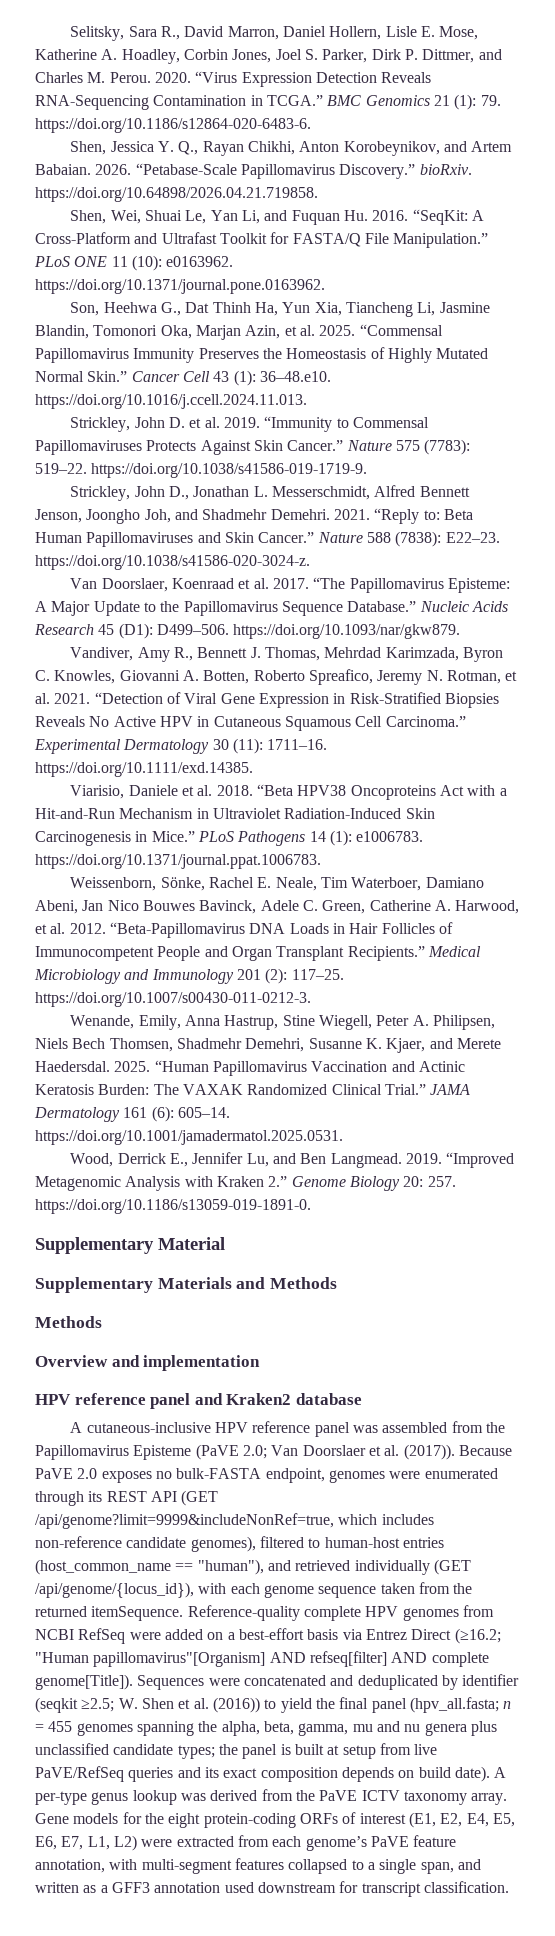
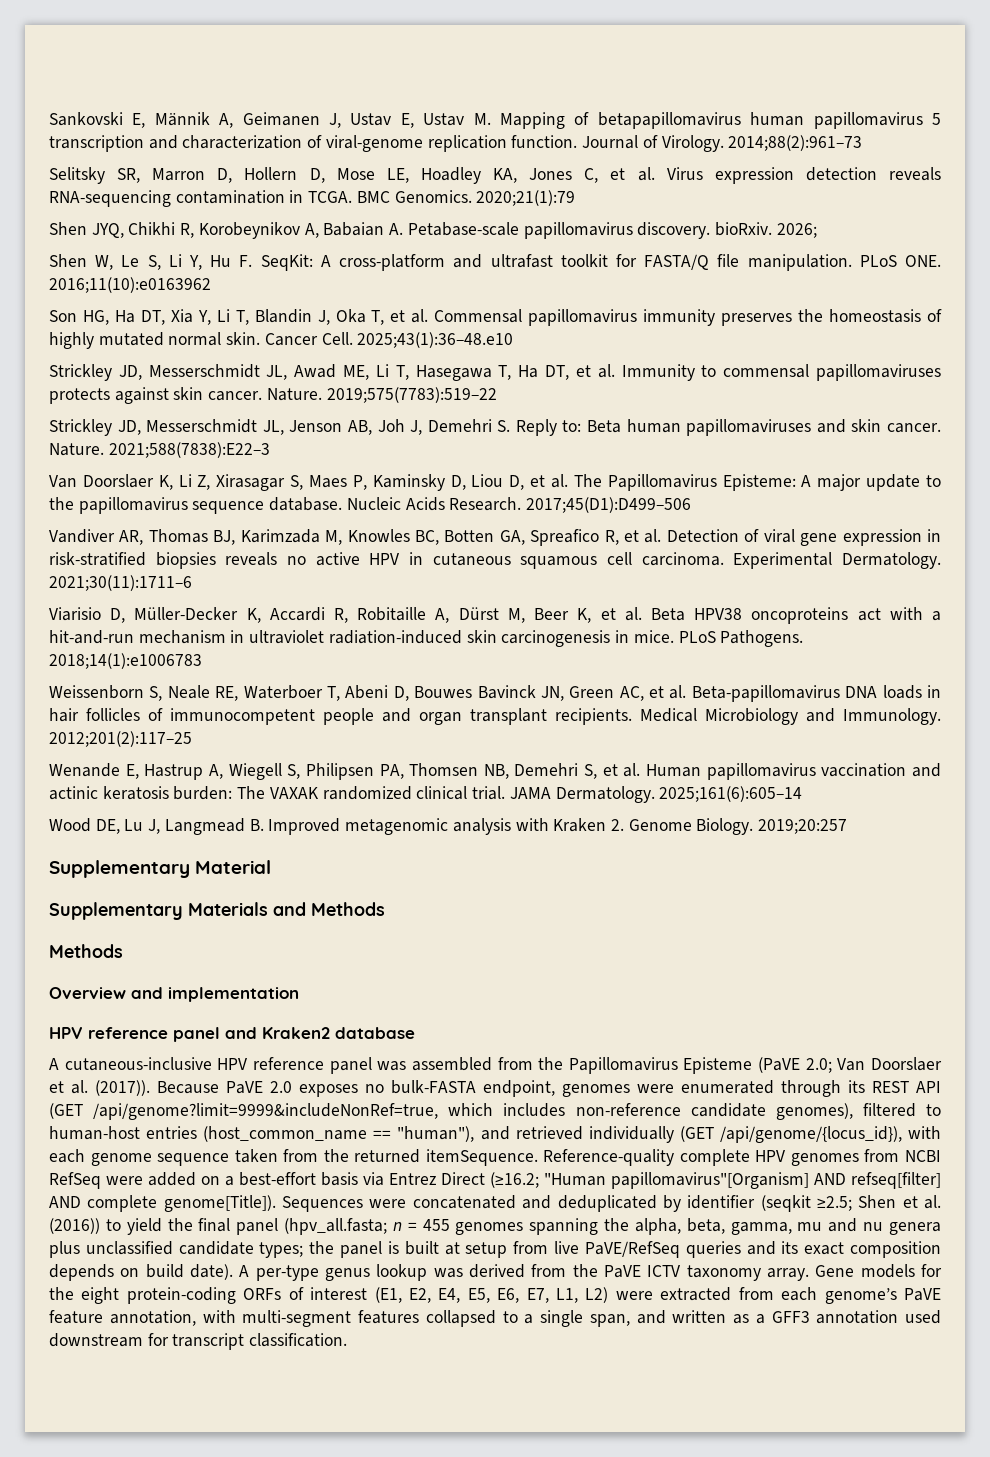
- Selitsky, Sara R., David Marron, Daniel Hollern, Lisle E. Mose, Katherine A. Hoadley, Corbin Jones, Joel S. Parker, Dirk P. Dittmer, and Charles M. Perou. 2020. “Virus Expression Detection Reveals RNA-Sequencing Contamination in TCGA.” BMC Genomics 21 (1): 79. https://doi.org/10.1186/s12864-020-6483-6.
- Shen, Jessica Y. Q., Rayan Chikhi, Anton Korobeynikov, and Artem Babaian. 2026. “Petabase-Scale Papillomavirus Discovery.” bioRxiv. https://doi.org/10.64898/2026.04.21.719858.
- Shen, Wei, Shuai Le, Yan Li, and Fuquan Hu. 2016. “SeqKit: A Cross-Platform and Ultrafast Toolkit for FASTA/Q File Manipulation.” PLoS ONE 11 (10): e0163962. https://doi.org/10.1371/journal.pone.0163962.
- Son, Heehwa G., Dat Thinh Ha, Yun Xia, Tiancheng Li, Jasmine Blandin, Tomonori Oka, Marjan Azin, et al. 2025. “Commensal Papillomavirus Immunity Preserves the Homeostasis of Highly Mutated Normal Skin.” Cancer Cell 43 (1): 36–48.e10. https://doi.org/10.1016/j.ccell.2024.11.013.
- Strickley, John D. et al. 2019. “Immunity to Commensal Papillomaviruses Protects Against Skin Cancer.” Nature 575 (7783): 519–22. https://doi.org/10.1038/s41586-019-1719-9.
- Strickley, John D., Jonathan L. Messerschmidt, Alfred Bennett Jenson, Joongho Joh, and Shadmehr Demehri. 2021. “Reply to: Beta Human Papillomaviruses and Skin Cancer.” Nature 588 (7838): E22–23. https://doi.org/10.1038/s41586-020-3024-z.
- Van Doorslaer, Koenraad et al. 2017. “The Papillomavirus Episteme: A Major Update to the Papillomavirus Sequence Database.” Nucleic Acids Research 45 (D1): D499–506. https://doi.org/10.1093/nar/gkw879.
- Vandiver, Amy R., Bennett J. Thomas, Mehrdad Karimzada, Byron C. Knowles, Giovanni A. Botten, Roberto Spreafico, Jeremy N. Rotman, et al. 2021. “Detection of Viral Gene Expression in Risk-Stratified Biopsies Reveals No Active HPV in Cutaneous Squamous Cell Carcinoma.” Experimental Dermatology 30 (11): 1711–16. https://doi.org/10.1111/exd.14385.
- Viarisio, Daniele et al. 2018. “Beta HPV38 Oncoproteins Act with a Hit-and-Run Mechanism in Ultraviolet Radiation-Induced Skin Carcinogenesis in Mice.” PLoS Pathogens 14 (1): e1006783. https://doi.org/10.1371/journal.ppat.1006783.
- Weissenborn, Sönke, Rachel E. Neale, Tim Waterboer, Damiano Abeni, Jan Nico Bouwes Bavinck, Adele C. Green, Catherine A. Harwood, et al. 2012. “Beta-Papillomavirus DNA Loads in Hair Follicles of Immunocompetent People and Organ Transplant Recipients.” Medical Microbiology and Immunology 201 (2): 117–25. https://doi.org/10.1007/s00430-011-0212-3.
- Wenande, Emily, Anna Hastrup, Stine Wiegell, Peter A. Philipsen, Niels Bech Thomsen, Shadmehr Demehri, Susanne K. Kjaer, and Merete Haedersdal. 2025. “Human Papillomavirus Vaccination and Actinic Keratosis Burden: The VAXAK Randomized Clinical Trial.” JAMA Dermatology 161 (6): 605–14. https://doi.org/10.1001/jamadermatol.2025.0531.
- Wood, Derrick E., Jennifer Lu, and Ben Langmead. 2019. “Improved Metagenomic Analysis with Kraken 2.” Genome Biology 20: 257. https://doi.org/10.1186/s13059-019-1891-0.
+ Sankovski E, Männik A, Geimanen J, Ustav E, Ustav M. Mapping of betapapillomavirus human papillomavirus 5 transcription and characterization of viral-genome replication function. Journal of Virology. 2014;88(2):961–73
+ Selitsky SR, Marron D, Hollern D, Mose LE, Hoadley KA, Jones C, et al. Virus expression detection reveals RNA-sequencing contamination in TCGA. BMC Genomics. 2020;21(1):79
+ Shen JYQ, Chikhi R, Korobeynikov A, Babaian A. Petabase-scale papillomavirus discovery. bioRxiv. 2026;
+ Shen W, Le S, Li Y, Hu F. SeqKit: A cross-platform and ultrafast toolkit for FASTA/Q file manipulation. PLoS ONE. 2016;11(10):e0163962
+ Son HG, Ha DT, Xia Y, Li T, Blandin J, Oka T, et al. Commensal papillomavirus immunity preserves the homeostasis of highly mutated normal skin. Cancer Cell. 2025;43(1):36–48.e10
+ Strickley JD, Messerschmidt JL, Awad ME, Li T, Hasegawa T, Ha DT, et al. Immunity to commensal papillomaviruses protects against skin cancer. Nature. 2019;575(7783):519–22
+ Strickley JD, Messerschmidt JL, Jenson AB, Joh J, Demehri S. Reply to: Beta human papillomaviruses and skin cancer. Nature. 2021;588(7838):E22–3
+ Van Doorslaer K, Li Z, Xirasagar S, Maes P, Kaminsky D, Liou D, et al. The Papillomavirus Episteme: A major update to the papillomavirus sequence database. Nucleic Acids Research. 2017;45(D1):D499–506
+ Vandiver AR, Thomas BJ, Karimzada M, Knowles BC, Botten GA, Spreafico R, et al. Detection of viral gene expression in risk-stratified biopsies reveals no active HPV in cutaneous squamous cell carcinoma. Experimental Dermatology. 2021;30(11):1711–6
+ Viarisio D, Müller-Decker K, Accardi R, Robitaille A, Dürst M, Beer K, et al. Beta HPV38 oncoproteins act with a hit-and-run mechanism in ultraviolet radiation-induced skin carcinogenesis in mice. PLoS Pathogens. 2018;14(1):e1006783
+ Weissenborn S, Neale RE, Waterboer T, Abeni D, Bouwes Bavinck JN, Green AC, et al. Beta-papillomavirus DNA loads in hair follicles of immunocompetent people and organ transplant recipients. Medical Microbiology and Immunology. 2012;201(2):117–25
+ Wenande E, Hastrup A, Wiegell S, Philipsen PA, Thomsen NB, Demehri S, et al. Human papillomavirus vaccination and actinic keratosis burden: The VAXAK randomized clinical trial. JAMA Dermatology. 2025;161(6):605–14
+ Wood DE, Lu J, Langmead B. Improved metagenomic analysis with Kraken 2. Genome Biology. 2019;20:257
- Sequences were concatenated and deduplicated by identifier (seqkit ≥2.5; W. Shen et al. (2016)) to yield the final panel (hpv_all.fasta; n = 455 genomes spanning the alpha, beta, gamma, mu and nu genera plus unclassified candidate types; the panel is built at setup from live PaVE/RefSeq queries and its exact composition depends on build date).
+ Sequences were concatenated and deduplicated by identifier (seqkit ≥2.5; Shen et al. (2016)) to yield the final panel (hpv_all.fasta; n = 455 genomes spanning the alpha, beta, gamma, mu and nu genera plus unclassified candidate types; the panel is built at setup from live PaVE/RefSeq queries and its exact composition depends on build date).

